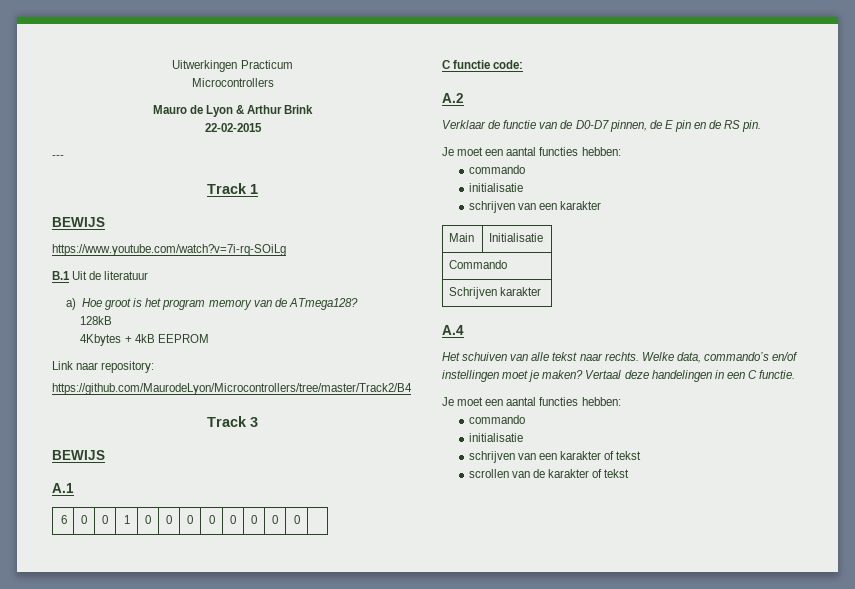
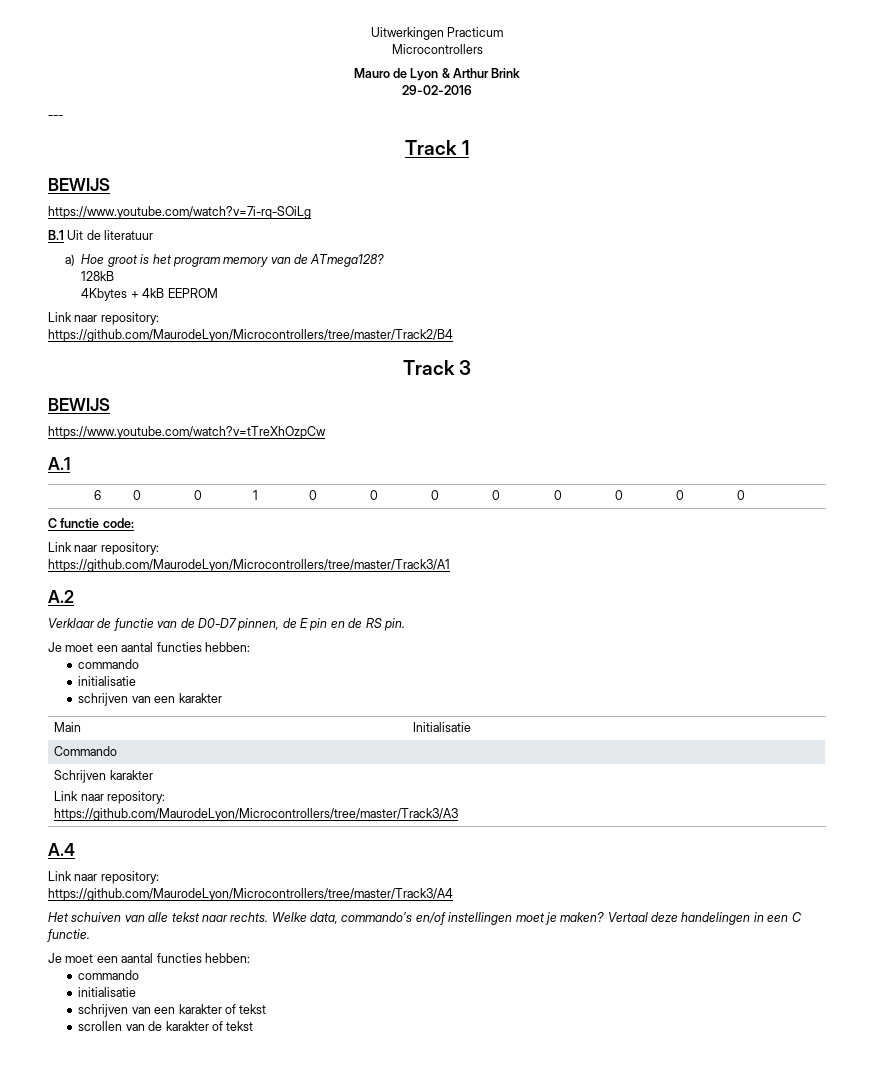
- 22-02-2015
+ 29-02-2016
+ https://www.youtube.com/watch?v=tTreXhOzpCw
  C functie code:
+ Link naar repository:
+ https://github.com/MaurodeLyon/Microcontrollers/tree/master/Track3/A1
  Schrijven karakter
+ Link naar repository:
+ https://github.com/MaurodeLyon/Microcontrollers/tree/master/Track3/A3
  A.4
+ Link naar repository:
+ https://github.com/MaurodeLyon/Microcontrollers/tree/master/Track3/A4

